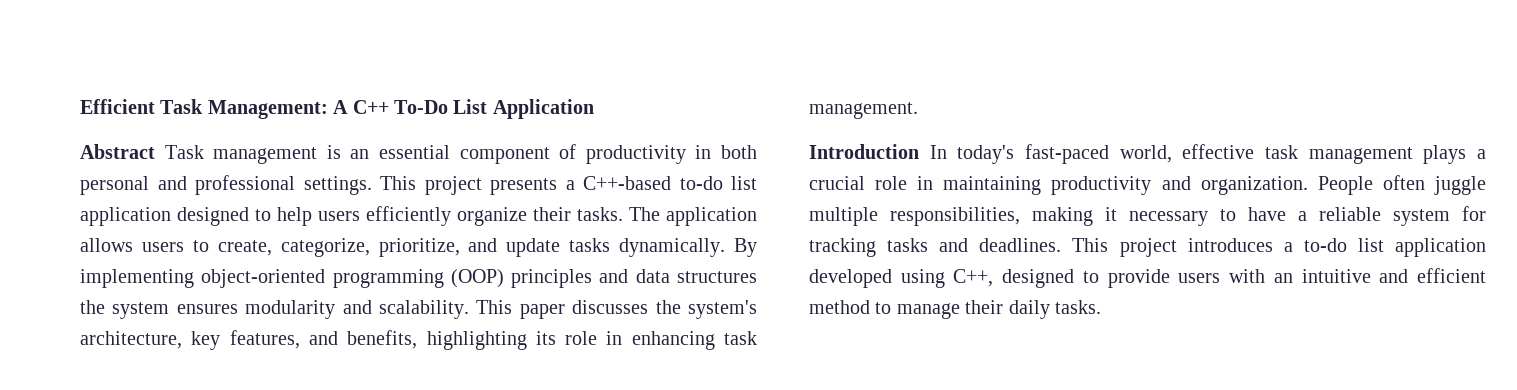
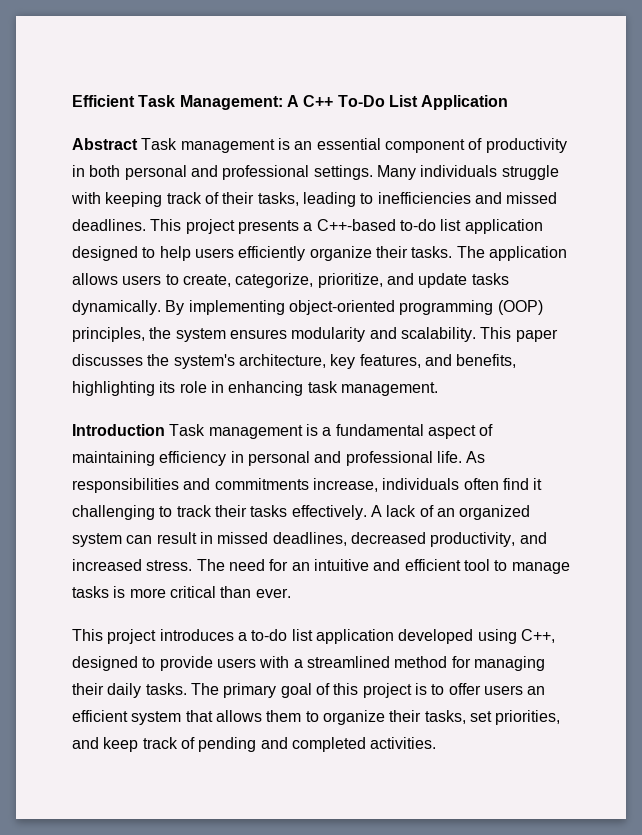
+ Many individuals struggle with keeping track of their tasks, leading to inefficiencies and missed deadlines.
- By implementing object-oriented programming (OOP) principles and data structures the system ensures modularity and scalability.
+ By implementing object-oriented programming (OOP) principles, the system ensures modularity and scalability.
- Introduction In today's fast-paced world, effective task management plays a crucial role in maintaining productivity and organization. People often juggle multiple responsibilities, making it necessary to have a reliable system for tracking tasks and deadlines. This project introduces a to-do list application developed using C++, designed to provide users with an intuitive and efficient method to manage their daily tasks.
+ Introduction Task management is a fundamental aspect of maintaining efficiency in personal and professional life. As responsibilities and commitments increase, individuals often find it challenging to track their tasks effectively. A lack of an organized system can result in missed deadlines, decreased productivity, and increased stress. The need for an intuitive and efficient tool to manage tasks is more critical than ever.
+ This project introduces a to-do list application developed using C++, designed to provide users with a streamlined method for managing their daily tasks. The primary goal of this project is to offer users an efficient system that allows them to organize their tasks, set priorities, and keep track of pending and completed activities.

